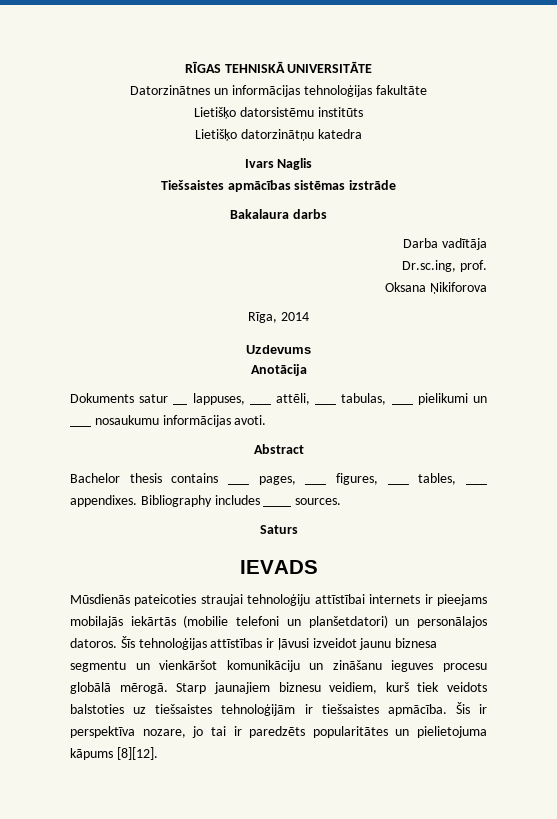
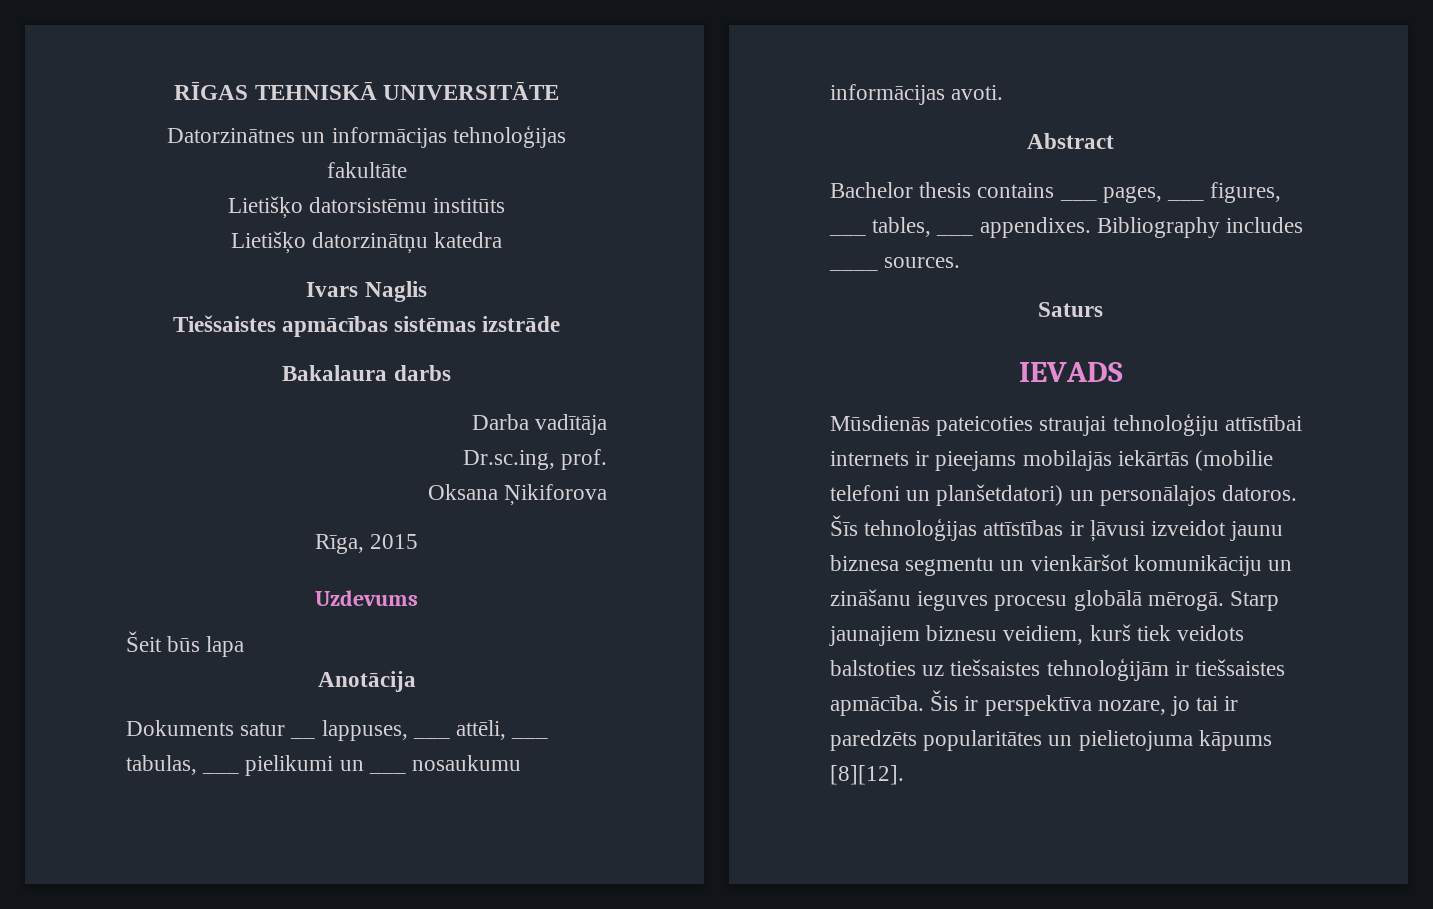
- Rīga, 2014
+ Rīga, 2015
+ Šeit būs lapa

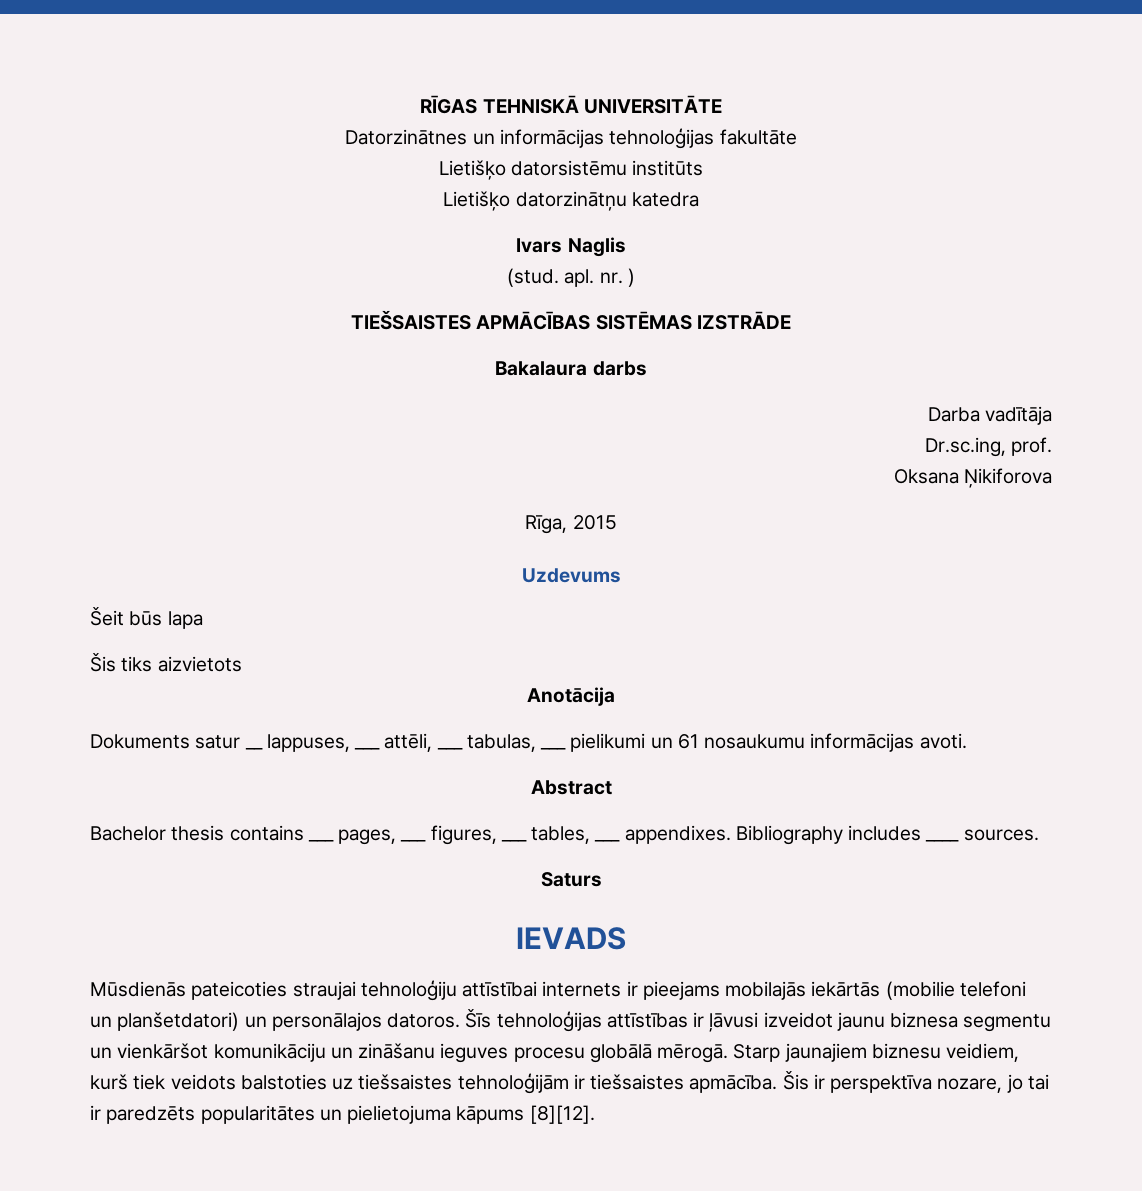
- Tiešsaistes apmācības sistēmas izstrāde
+ (stud. apl. nr. )
+ TIEŠSAISTES APMĀCĪBAS SISTĒMAS IZSTRĀDE
+ Šis tiks aizvietots
- Dokuments satur __ lappuses, ___ attēli, ___ tabulas, ___ pielikumi un ___ nosaukumu informācijas avoti.
+ Dokuments satur __ lappuses, ___ attēli, ___ tabulas, ___ pielikumi un 61 nosaukumu informācijas avoti.

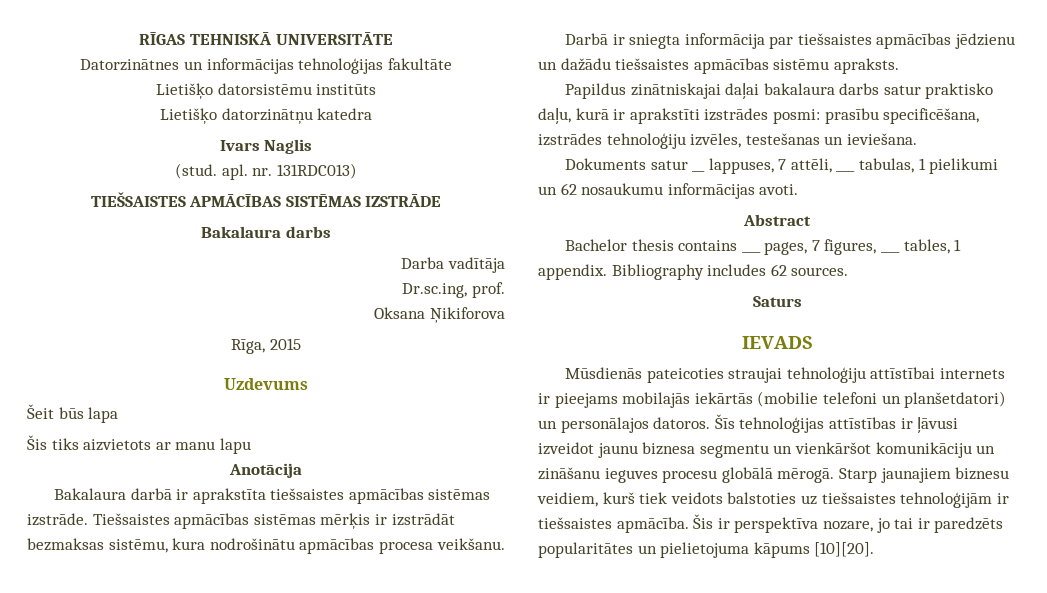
- (stud. apl. nr. )
+ (stud. apl. nr. 131RDC013)
- Šis tiks aizvietots
+ Šis tiks aizvietots ar manu lapu
  Anotācija
+ Bakalaura darbā ir aprakstīta tiešsaistes apmācības sistēmas izstrāde. Tiešsaistes apmācības sistēmas mērķis ir izstrādāt bezmaksas sistēmu, kura nodrošinātu apmācības procesa veikšanu.
+ Darbā ir sniegta informācija par tiešsaistes apmācības jēdzienu un dažādu tiešsaistes apmācības sistēmu apraksts.
+ Papildus zinātniskajai daļai bakalaura darbs satur praktisko daļu, kurā ir aprakstīti izstrādes posmi: prasību specificēšana, izstrādes tehnoloģiju izvēles, testešanas un ieviešana.
- Dokuments satur __ lappuses, ___ attēli, ___ tabulas, ___ pielikumi un 61 nosaukumu informācijas avoti.
+ Dokuments satur __ lappuses, 7 attēli, ___ tabulas, 1 pielikumi un 62 nosaukumu informācijas avoti.
- Bachelor thesis contains ___ pages, ___ figures, ___ tables, ___ appendixes.
+ Bachelor thesis contains ___ pages, 7 figures, ___ tables, 1 appendix.
- Bibliography includes ____ sources.
+ Bibliography includes 62 sources.
- Šis ir perspektīva nozare, jo tai ir paredzēts popularitātes un pielietojuma kāpums [8][12].
+ Šis ir perspektīva nozare, jo tai ir paredzēts popularitātes un pielietojuma kāpums [10][20].

